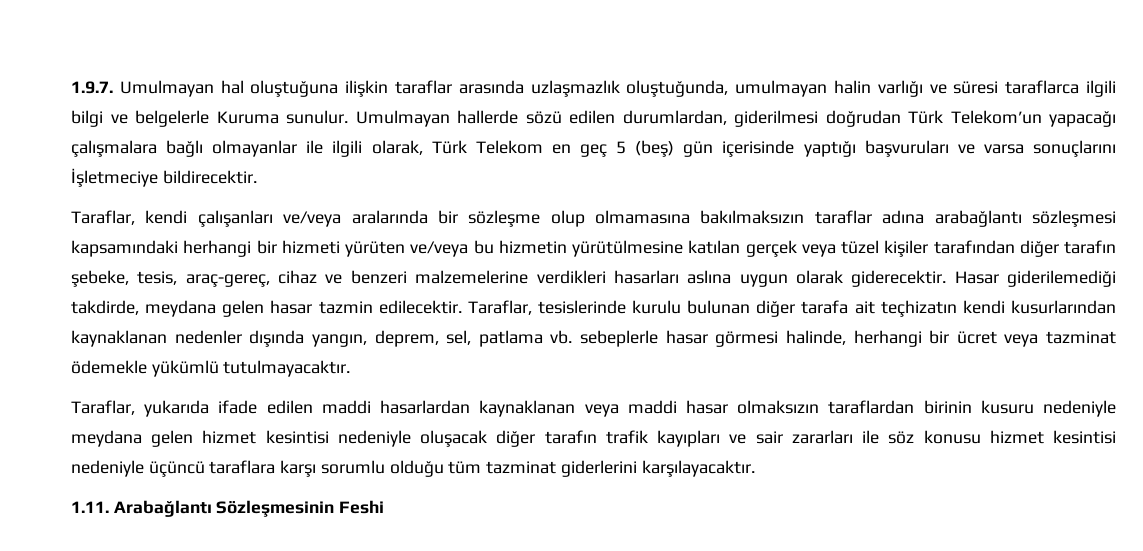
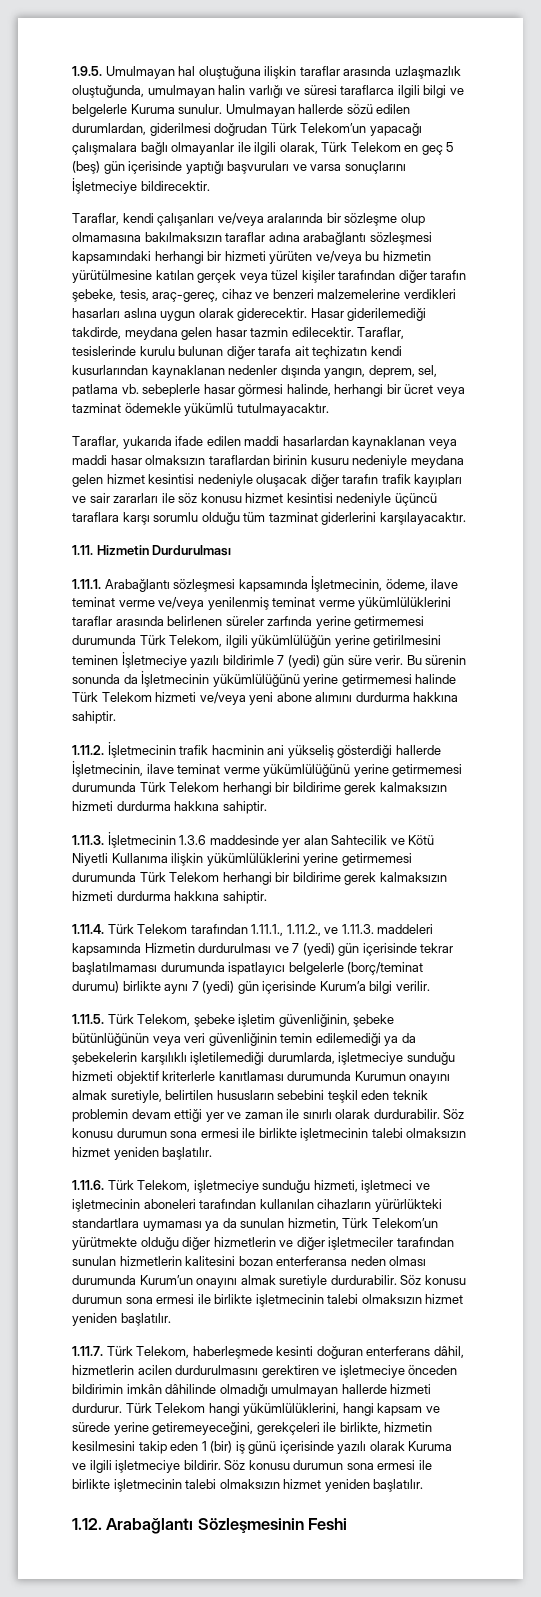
- 1.9.7. Umulmayan hal oluştuğuna ilişkin taraflar arasında uzlaşmazlık oluştuğunda, umulmayan halin varlığı ve süresi taraflarca ilgili bilgi ve belgelerle Kuruma sunulur.
+ 1.9.5. Umulmayan hal oluştuğuna ilişkin taraflar arasında uzlaşmazlık oluştuğunda, umulmayan halin varlığı ve süresi taraflarca ilgili bilgi ve belgelerle Kuruma sunulur.
- 1.11. Arabağlantı Sözleşmesinin Feshi
+ 1.11. Hizmetin Durdurulması
+ 1.11.1. Arabağlantı sözleşmesi kapsamında İşletmecinin, ödeme, ilave teminat verme ve/veya yenilenmiş teminat verme yükümlülüklerini taraflar arasında belirlenen süreler zarfında yerine getirmemesi durumunda Türk Telekom, ilgili yükümlülüğün yerine getirilmesini teminen İşletmeciye yazılı bildirimle 7 (yedi) gün süre verir. Bu sürenin sonunda da İşletmecinin yükümlülüğünü yerine getirmemesi halinde Türk Telekom hizmeti ve/veya yeni abone alımını durdurma hakkına sahiptir.
+ 1.11.2. İşletmecinin trafik hacminin ani yükseliş gösterdiği hallerde İşletmecinin, ilave teminat verme yükümlülüğünü yerine getirmemesi durumunda Türk Telekom herhangi bir bildirime gerek kalmaksızın hizmeti durdurma hakkına sahiptir.
+ 1.11.3. İşletmecinin 1.3.6 maddesinde yer alan Sahtecilik ve Kötü Niyetli Kullanıma ilişkin yükümlülüklerini yerine getirmemesi durumunda Türk Telekom herhangi bir bildirime gerek kalmaksızın hizmeti durdurma hakkına sahiptir.
+ 1.11.4. Türk Telekom tarafından 1.11.1., 1.11.2., ve 1.11.3. maddeleri kapsamında Hizmetin durdurulması ve 7 (yedi) gün içerisinde tekrar başlatılmaması durumunda ispatlayıcı belgelerle (borç/teminat durumu) birlikte aynı 7 (yedi) gün içerisinde Kurum’a bilgi verilir.
+ 1.11.5. Türk Telekom, şebeke işletim güvenliğinin, şebeke bütünlüğünün veya veri güvenliğinin temin edilemediği ya da şebekelerin karşılıklı işletilemediği durumlarda, işletmeciye sunduğu hizmeti objektif kriterlerle kanıtlaması durumunda Kurumun onayını almak suretiyle, belirtilen hususların sebebini teşkil eden teknik problemin devam ettiği yer ve zaman ile sınırlı olarak durdurabilir. Söz konusu durumun sona ermesi ile birlikte işletmecinin talebi olmaksızın hizmet yeniden başlatılır.
+ 1.11.6. Türk Telekom, işletmeciye sunduğu hizmeti, işletmeci ve işletmecinin aboneleri tarafından kullanılan cihazların yürürlükteki standartlara uymaması ya da sunulan hizmetin, Türk Telekom’un yürütmekte olduğu diğer hizmetlerin ve diğer işletmeciler tarafından sunulan hizmetlerin kalitesini bozan enterferansa neden olması durumunda Kurum’un onayını almak suretiyle durdurabilir. Söz konusu durumun sona ermesi ile birlikte işletmecinin talebi olmaksızın hizmet yeniden başlatılır.
+ 1.11.7. Türk Telekom, haberleşmede kesinti doğuran enterferans dâhil, hizmetlerin acilen durdurulmasını gerektiren ve işletmeciye önceden bildirimin imkân dâhilinde olmadığı umulmayan hallerde hizmeti durdurur. Türk Telekom hangi yükümlülüklerini, hangi kapsam ve sürede yerine getiremeyeceğini, gerekçeleri ile birlikte, hizmetin kesilmesini takip eden 1 (bir) iş günü içerisinde yazılı olarak Kuruma ve ilgili işletmeciye bildirir. Söz konusu durumun sona ermesi ile birlikte işletmecinin talebi olmaksızın hizmet yeniden başlatılır.
+ 1.12. Arabağlantı Sözleşmesinin Feshi

